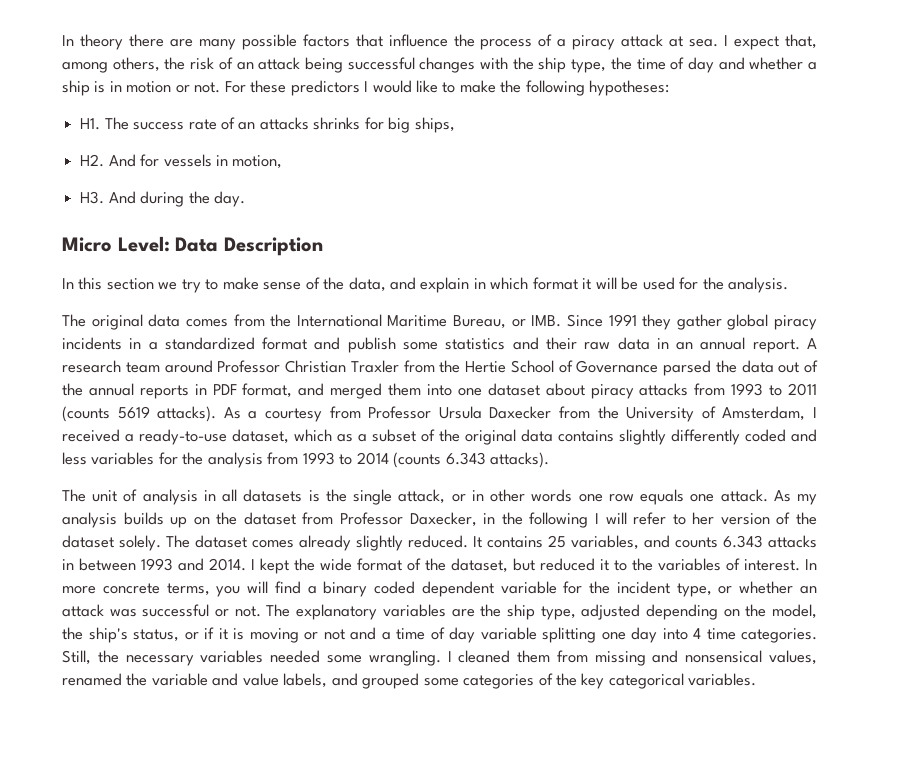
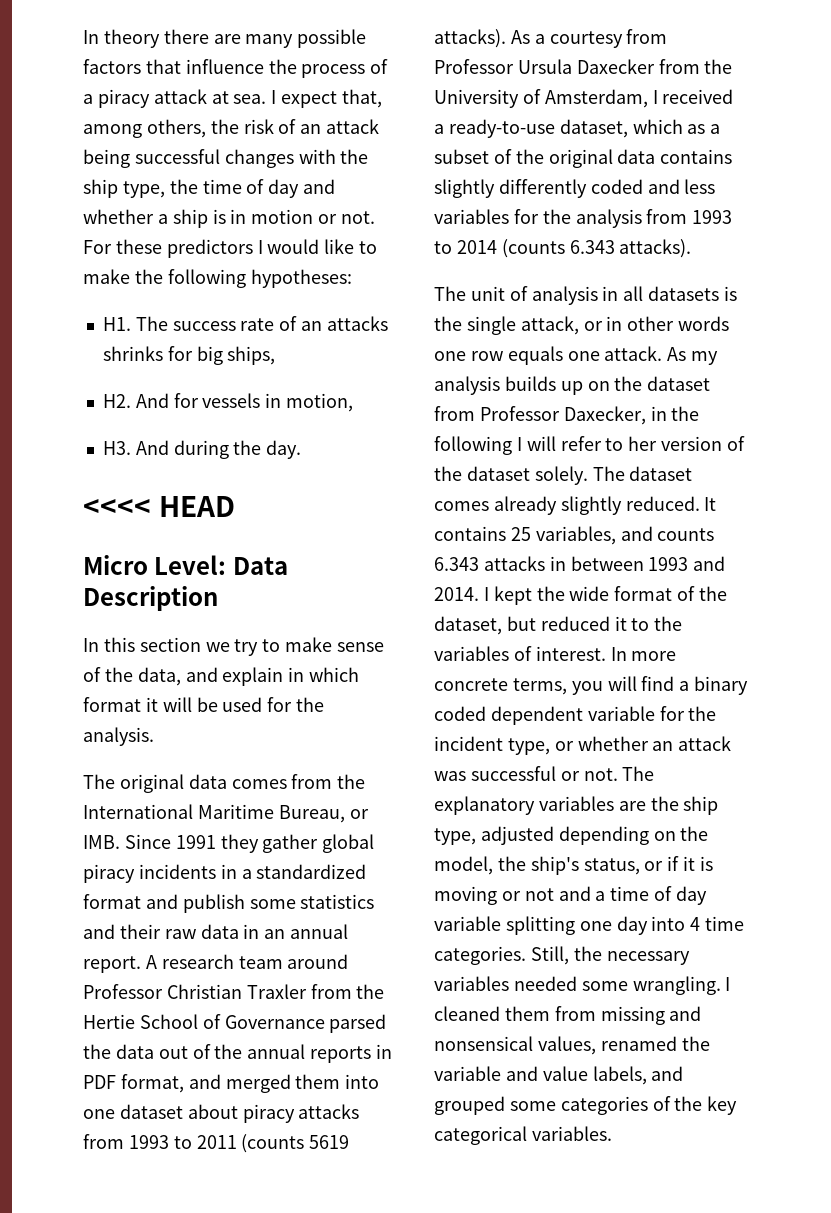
+ <<<< HEAD

